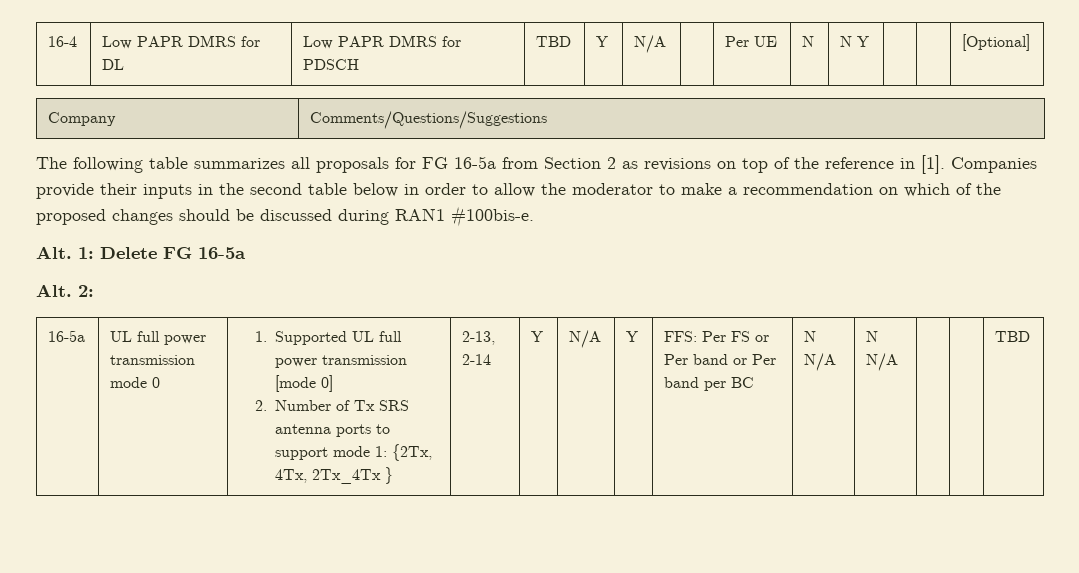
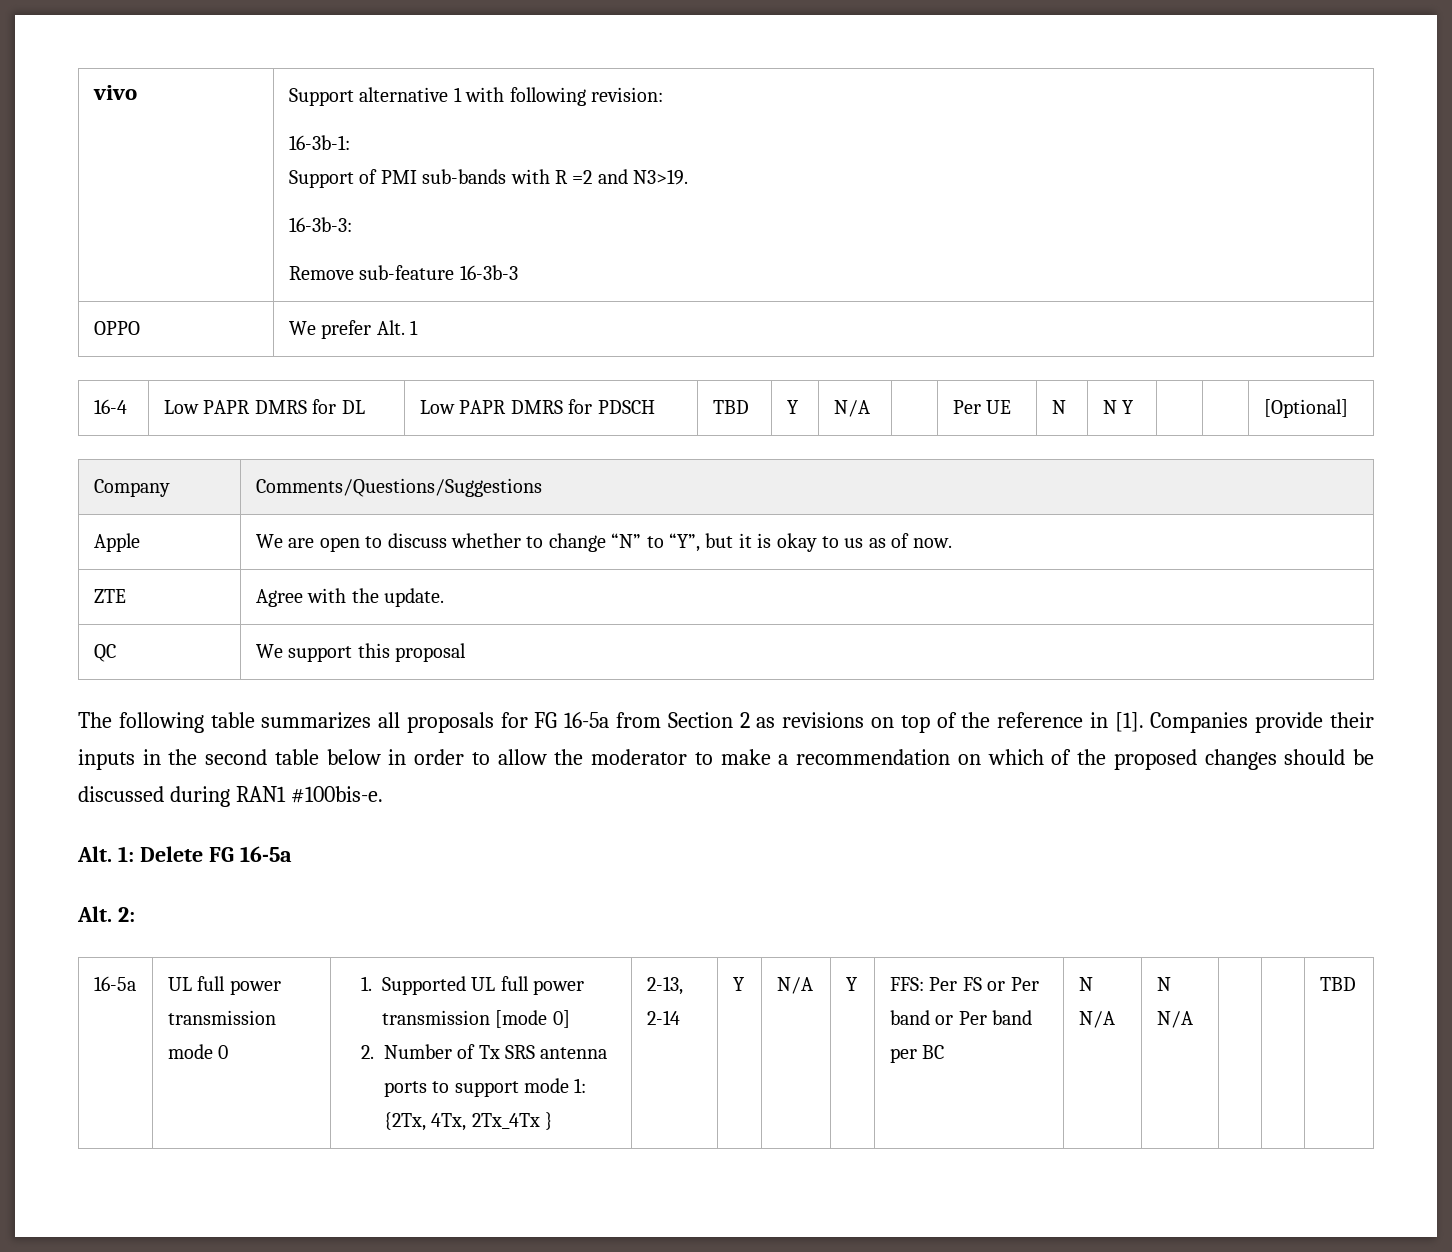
+ vivo | Support alternative 1 with following revision:
+ 16-3b-1:
+ Support of PMI sub-bands with R =2 and N3>19.
+ 16-3b-3:
+ Remove sub-feature 16-3b-3
+ OPPO | We prefer Alt. 1
+ Apple | We are open to discuss whether to change “N” to “Y”, but it is okay to us as of now.
+ ZTE | Agree with the update.
+ QC | We support this proposal

